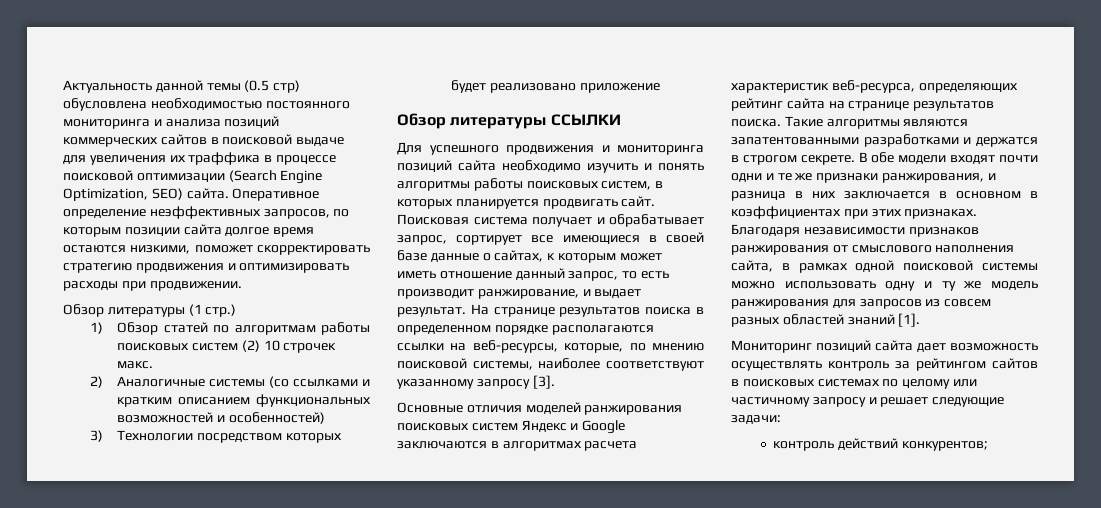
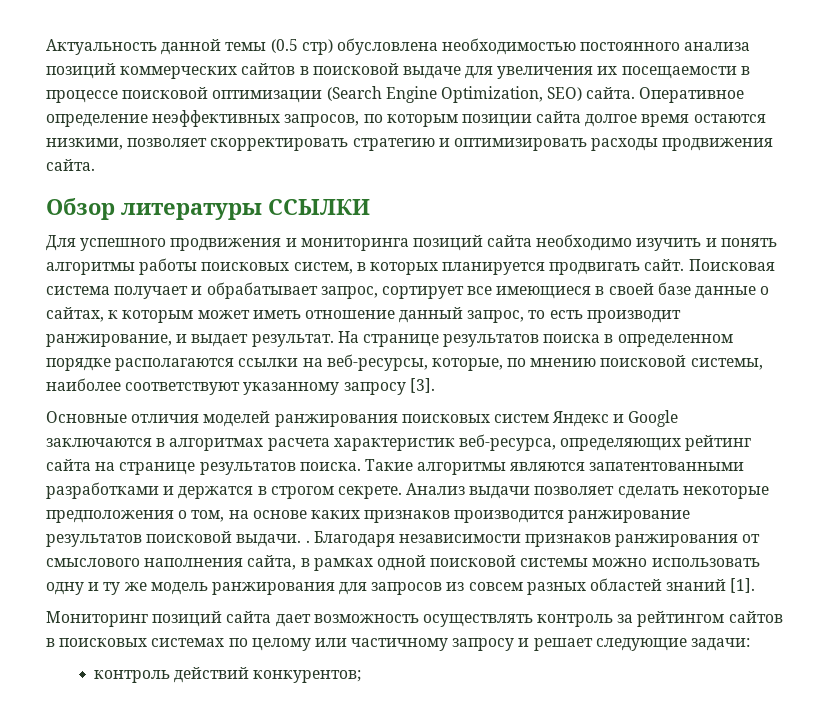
- Актуальность данной темы (0.5 стр) обусловлена необходимостью постоянного мониторинга и анализа позиций коммерческих сайтов в поисковой выдаче для увеличения их траффика в процессе поисковой оптимизации (Search Engine Optimization, SEO) сайта.
+ Актуальность данной темы (0.5 стр) обусловлена необходимостью постоянного анализа позиций коммерческих сайтов в поисковой выдаче для увеличения их посещаемости в процессе поисковой оптимизации (Search Engine Optimization, SEO) сайта.
- Оперативное определение неэффективных запросов, по которым позиции сайта долгое время остаются низкими, поможет скорректировать стратегию продвижения и оптимизировать расходы при продвижении.
- Обзор литературы (1 стр.)
- 1) Обзор статей по алгоритмам работы поисковых систем (2) 10 строчек макс.
- 2) Аналогичные системы (со ссылками и кратким описанием функциональных возможностей и особенностей)
- 3) Технологии посредством которых будет реализовано приложение
+ Оперативное определение неэффективных запросов, по которым позиции сайта долгое время остаются низкими, позволяет скорректировать стратегию и оптимизировать расходы продвижения сайта.
- В обе модели входят почти одни и те же признаки ранжирования, и разница в них заключается в основном в коэффициентах при этих признаках.
+ Анализ выдачи позволяет сделать некоторые предположения о том, на основе каких признаков производится ранжирование результатов поисковой выдачи. .

